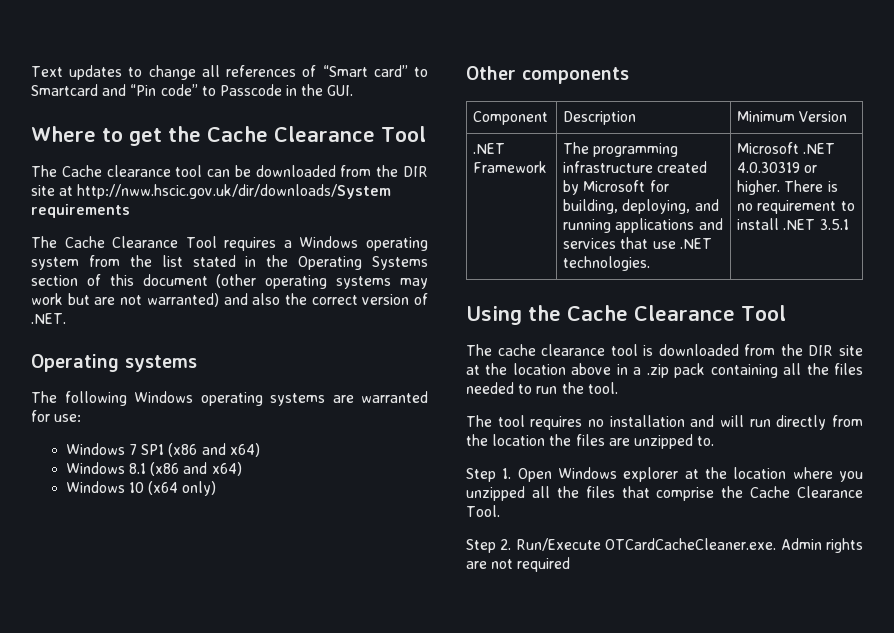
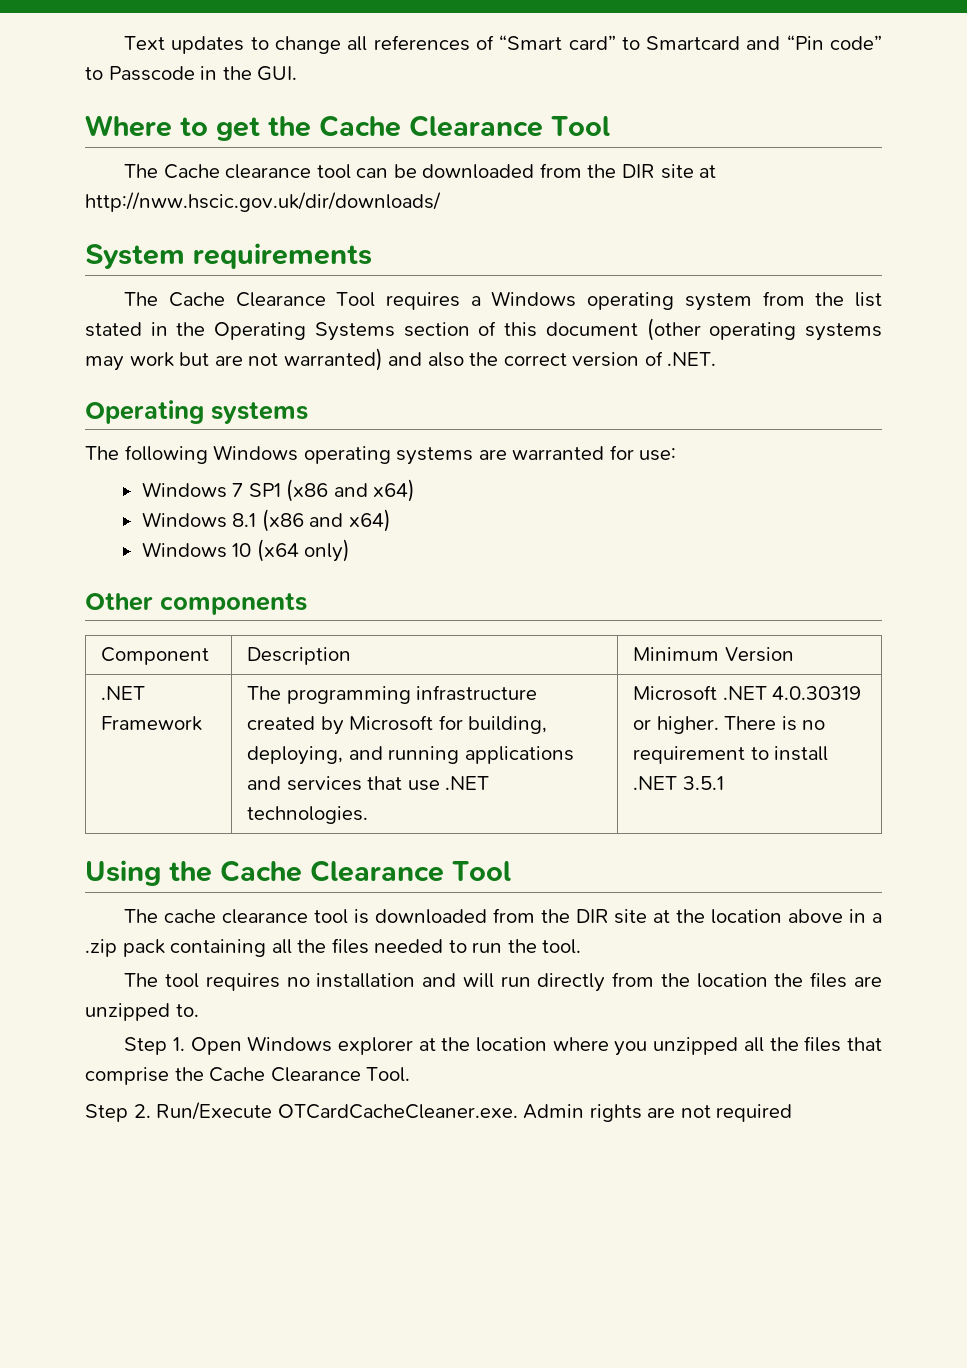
- The Cache clearance tool can be downloaded from the DIR site at http://nww.hscic.gov.uk/dir/downloads/System requirements
+ The Cache clearance tool can be downloaded from the DIR site at http://nww.hscic.gov.uk/dir/downloads/
+ System requirements

